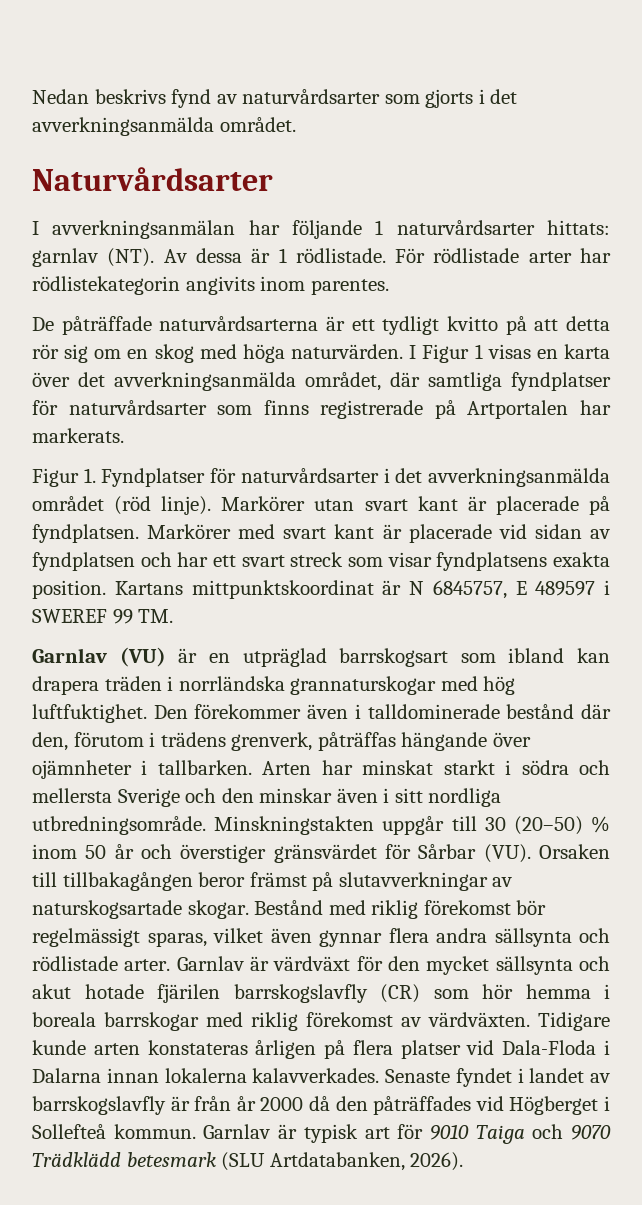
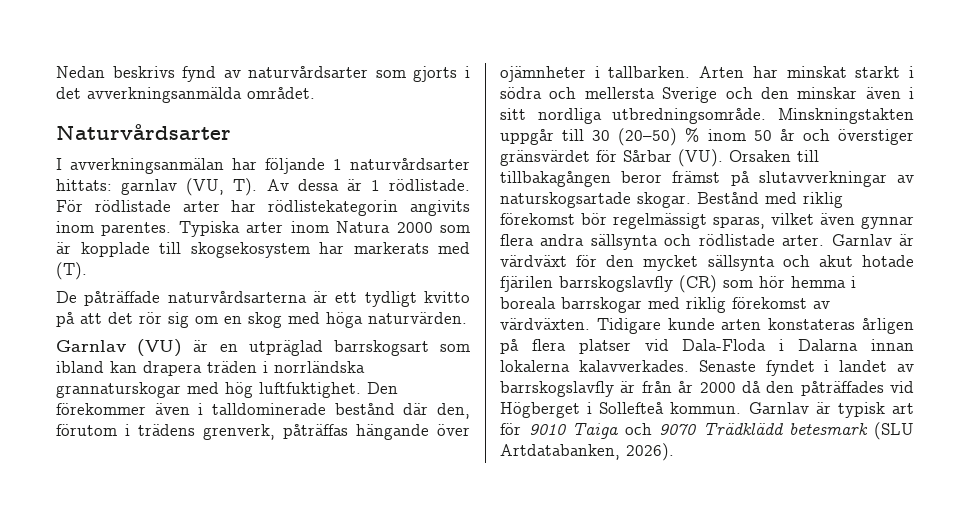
- I avverkningsanmälan har följande 1 naturvårdsarter hittats: garnlav (NT). Av dessa är 1 rödlistade.
+ I avverkningsanmälan har följande 1 naturvårdsarter hittats: garnlav (VU, T). Av dessa är 1 rödlistade.
+ Typiska arter inom Natura 2000 som är kopplade till skogsekosystem har markerats med (T).
- De påträffade naturvårdsarterna är ett tydligt kvitto på att detta rör sig om en skog med höga naturvärden. I Figur 1 visas en karta över det avverkningsanmälda området, där samtliga fyndplatser för naturvårdsarter som finns registrerade på Artportalen har markerats.
- Figur 1. Fyndplatser för naturvårdsarter i det avverkningsanmälda området (röd linje). Markörer utan svart kant är placerade på fyndplatsen. Markörer med svart kant är placerade vid sidan av fyndplatsen och har ett svart streck som visar fyndplatsens exakta position. Kartans mittpunktskoordinat är N 6845757, E 489597 i SWEREF 99 TM.
+ De påträffade naturvårdsarterna är ett tydligt kvitto på att det rör sig om en skog med höga naturvärden.

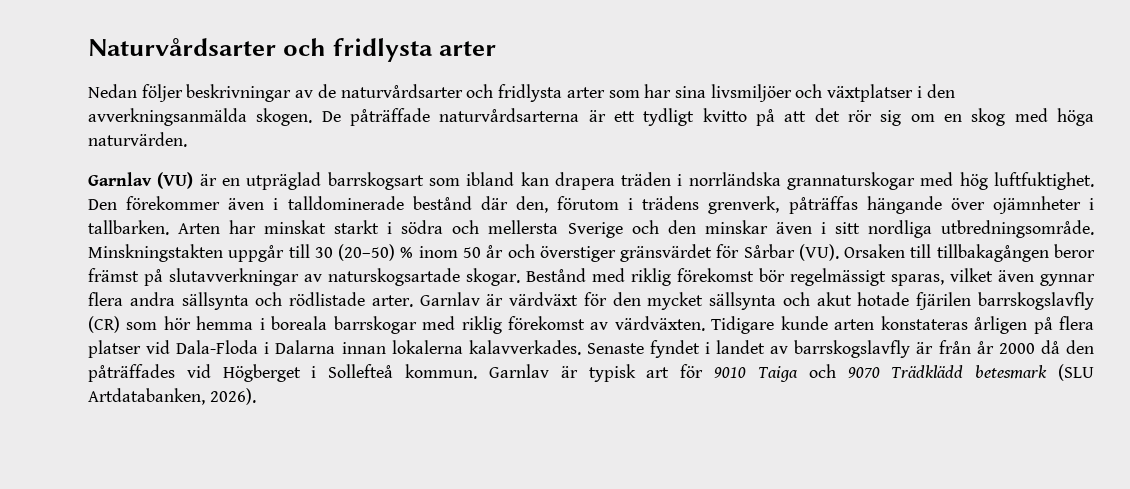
- Nedan beskrivs fynd av naturvårdsarter som gjorts i det avverkningsanmälda området.
- Naturvårdsarter
- I avverkningsanmälan har följande 1 naturvårdsarter hittats: garnlav (VU, T). Av dessa är 1 rödlistade. För rödlistade arter har rödlistekategorin angivits inom parentes. Typiska arter inom Natura 2000 som är kopplade till skogsekosystem har markerats med (T).
- De påträffade naturvårdsarterna är ett tydligt kvitto på att det rör sig om en skog med höga naturvärden.
+ Naturvårdsarter och fridlysta arter
+ Nedan följer beskrivningar av de naturvårdsarter och fridlysta arter som har sina livsmiljöer och växtplatser i den avverkningsanmälda skogen. De påträffade naturvårdsarterna är ett tydligt kvitto på att det rör sig om en skog med höga naturvärden.

